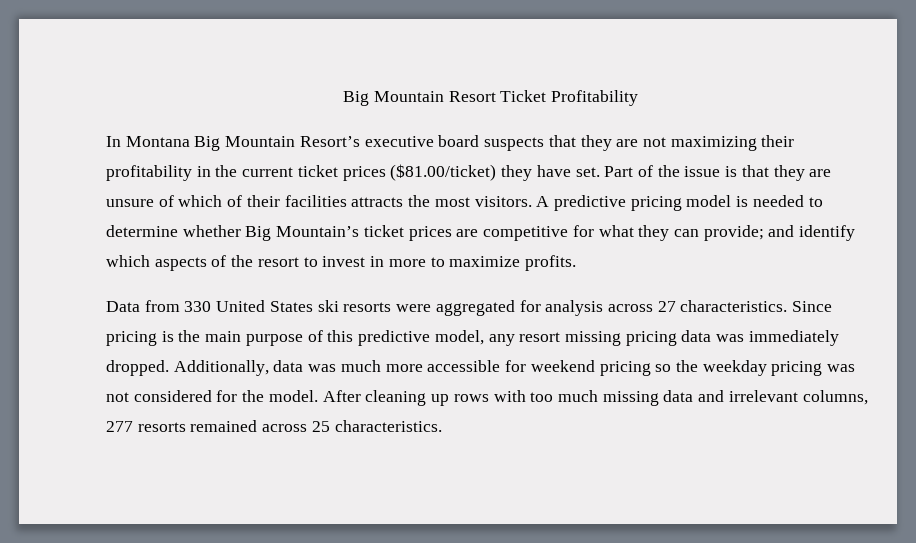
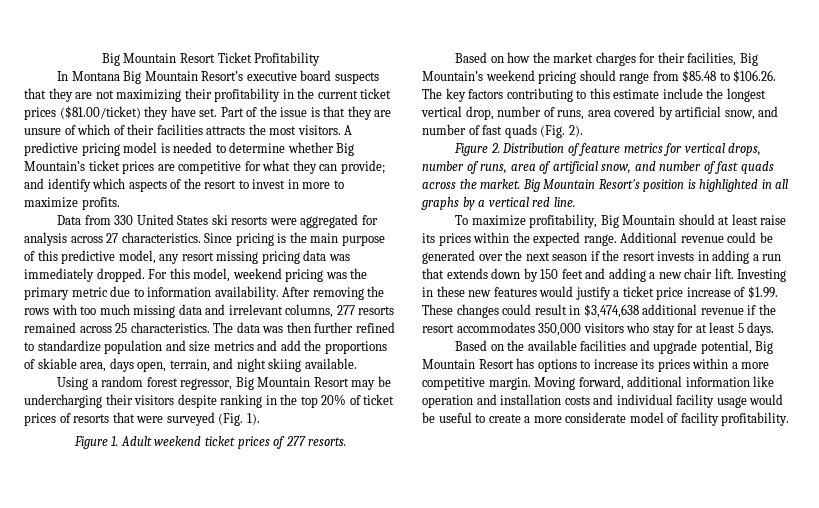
- Additionally, data was much more accessible for weekend pricing so the weekday pricing was not considered for the model. After cleaning up rows with too much missing data and irrelevant columns, 277 resorts remained across 25 characteristics.
+ For this model, weekend pricing was the primary metric due to information availability. After removing the rows with too much missing data and irrelevant columns, 277 resorts remained across 25 characteristics.
+ The data was then further refined to standardize population and size metrics and add the proportions of skiable area, days open, terrain, and night skiing available.
+ Using a random forest regressor, Big Mountain Resort may be undercharging their visitors despite ranking in the top 20% of ticket prices of resorts that were surveyed (Fig. 1).
+ Figure 1. Adult weekend ticket prices of 277 resorts.
+ Based on how the market charges for their facilities, Big Mountain’s weekend pricing should range from $85.48 to $106.26. The key factors contributing to this estimate include the longest vertical drop, number of runs, area covered by artificial snow, and number of fast quads (Fig. 2).
+ Figure 2. Distribution of feature metrics for vertical drops, number of runs, area of artificial snow, and number of fast quads across the market. Big Mountain Resort's position is highlighted in all graphs by a vertical red line.
+ To maximize profitability, Big Mountain should at least raise its prices within the expected range. Additional revenue could be generated over the next season if the resort invests in adding a run that extends down by 150 feet and adding a new chair lift. Investing in these new features would justify a ticket price increase of $1.99. These changes could result in $3,474,638 additional revenue if the resort accommodates 350,000 visitors who stay for at least 5 days.
+ Based on the available facilities and upgrade potential, Big Mountain Resort has options to increase its prices within a more competitive margin. Moving forward, additional information like operation and installation costs and individual facility usage would be useful to create a more considerate model of facility profitability.

